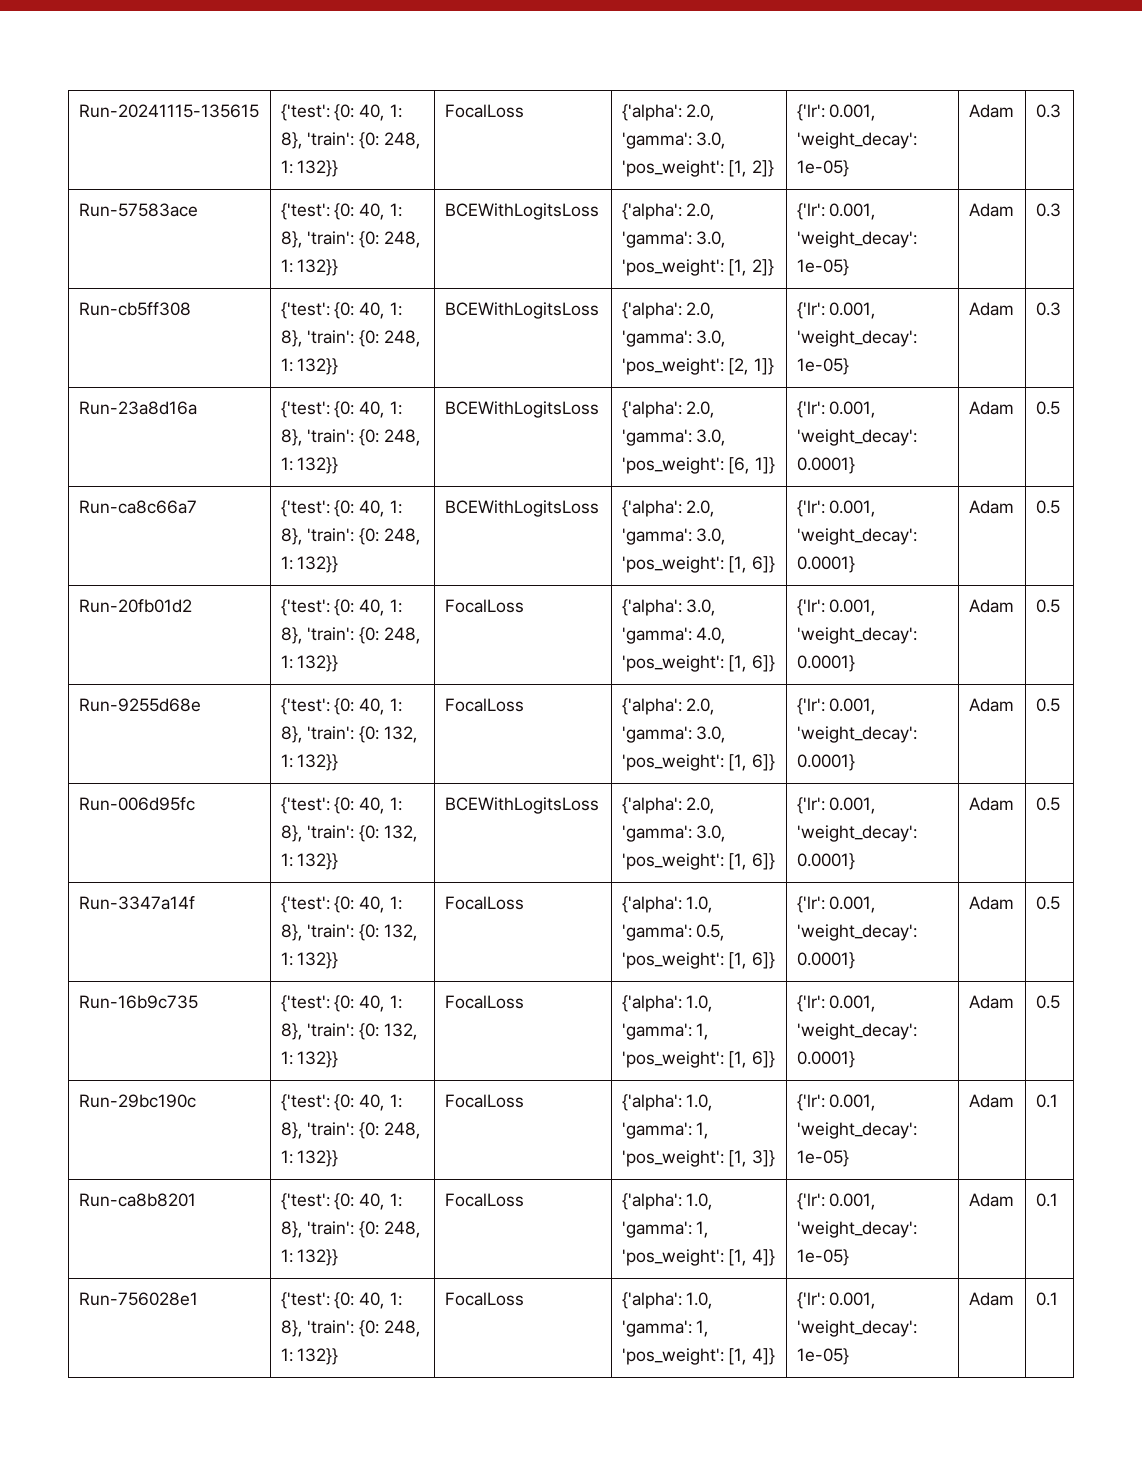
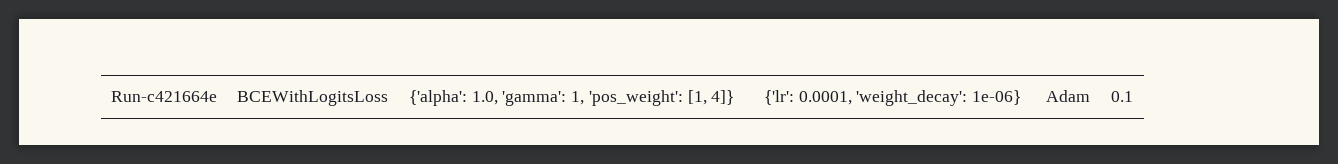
- Run-20241115-135615 | {'test': {0: 40, 1: 8}, 'train': {0: 248, 1: 132}} | FocalLoss | {'alpha': 2.0, 'gamma': 3.0, 'pos_weight': [1, 2]} | {'lr': 0.001, 'weight_decay': 1e-05} | Adam | 0.3
- Run-57583ace | {'test': {0: 40, 1: 8}, 'train': {0: 248, 1: 132}} | BCEWithLogitsLoss | {'alpha': 2.0, 'gamma': 3.0, 'pos_weight': [1, 2]} | {'lr': 0.001, 'weight_decay': 1e-05} | Adam | 0.3
- Run-cb5ff308 | {'test': {0: 40, 1: 8}, 'train': {0: 248, 1: 132}} | BCEWithLogitsLoss | {'alpha': 2.0, 'gamma': 3.0, 'pos_weight': [2, 1]} | {'lr': 0.001, 'weight_decay': 1e-05} | Adam | 0.3
- Run-23a8d16a | {'test': {0: 40, 1: 8}, 'train': {0: 248, 1: 132}} | BCEWithLogitsLoss | {'alpha': 2.0, 'gamma': 3.0, 'pos_weight': [6, 1]} | {'lr': 0.001, 'weight_decay': 0.0001} | Adam | 0.5
- Run-ca8c66a7 | {'test': {0: 40, 1: 8}, 'train': {0: 248, 1: 132}} | BCEWithLogitsLoss | {'alpha': 2.0, 'gamma': 3.0, 'pos_weight': [1, 6]} | {'lr': 0.001, 'weight_decay': 0.0001} | Adam | 0.5
- Run-20fb01d2 | {'test': {0: 40, 1: 8}, 'train': {0: 248, 1: 132}} | FocalLoss | {'alpha': 3.0, 'gamma': 4.0, 'pos_weight': [1, 6]} | {'lr': 0.001, 'weight_decay': 0.0001} | Adam | 0.5
- Run-9255d68e | {'test': {0: 40, 1: 8}, 'train': {0: 132, 1: 132}} | FocalLoss | {'alpha': 2.0, 'gamma': 3.0, 'pos_weight': [1, 6]} | {'lr': 0.001, 'weight_decay': 0.0001} | Adam | 0.5
- Run-006d95fc | {'test': {0: 40, 1: 8}, 'train': {0: 132, 1: 132}} | BCEWithLogitsLoss | {'alpha': 2.0, 'gamma': 3.0, 'pos_weight': [1, 6]} | {'lr': 0.001, 'weight_decay': 0.0001} | Adam | 0.5
- Run-3347a14f | {'test': {0: 40, 1: 8}, 'train': {0: 132, 1: 132}} | FocalLoss | {'alpha': 1.0, 'gamma': 0.5, 'pos_weight': [1, 6]} | {'lr': 0.001, 'weight_decay': 0.0001} | Adam | 0.5
- Run-16b9c735 | {'test': {0: 40, 1: 8}, 'train': {0: 132, 1: 132}} | FocalLoss | {'alpha': 1.0, 'gamma': 1, 'pos_weight': [1, 6]} | {'lr': 0.001, 'weight_decay': 0.0001} | Adam | 0.5
- Run-29bc190c | {'test': {0: 40, 1: 8}, 'train': {0: 248, 1: 132}} | FocalLoss | {'alpha': 1.0, 'gamma': 1, 'pos_weight': [1, 3]} | {'lr': 0.001, 'weight_decay': 1e-05} | Adam | 0.1
- Run-ca8b8201 | {'test': {0: 40, 1: 8}, 'train': {0: 248, 1: 132}} | FocalLoss | {'alpha': 1.0, 'gamma': 1, 'pos_weight': [1, 4]} | {'lr': 0.001, 'weight_decay': 1e-05} | Adam | 0.1
- Run-756028e1 | {'test': {0: 40, 1: 8}, 'train': {0: 248, 1: 132}} | FocalLoss | {'alpha': 1.0, 'gamma': 1, 'pos_weight': [1, 4]} | {'lr': 0.001, 'weight_decay': 1e-05} | Adam | 0.1
+ Run-c421664e | BCEWithLogitsLoss | {'alpha': 1.0, 'gamma': 1, 'pos_weight': [1, 4]} | {'lr': 0.0001, 'weight_decay': 1e-06} | Adam | 0.1

